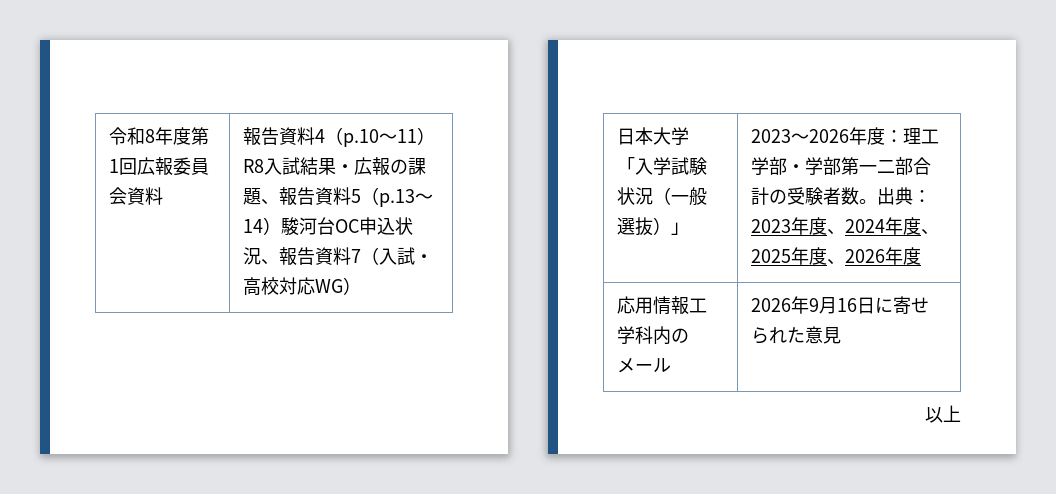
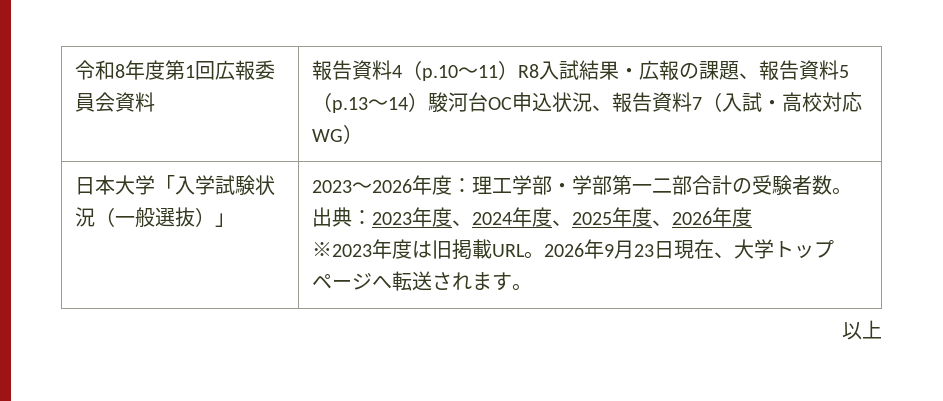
- 応用情報工学科内のメール | 2026年9月16日に寄せられた意見
+ ※2023年度は旧掲載URL。2026年9月23日現在、大学トップページへ転送されます。

